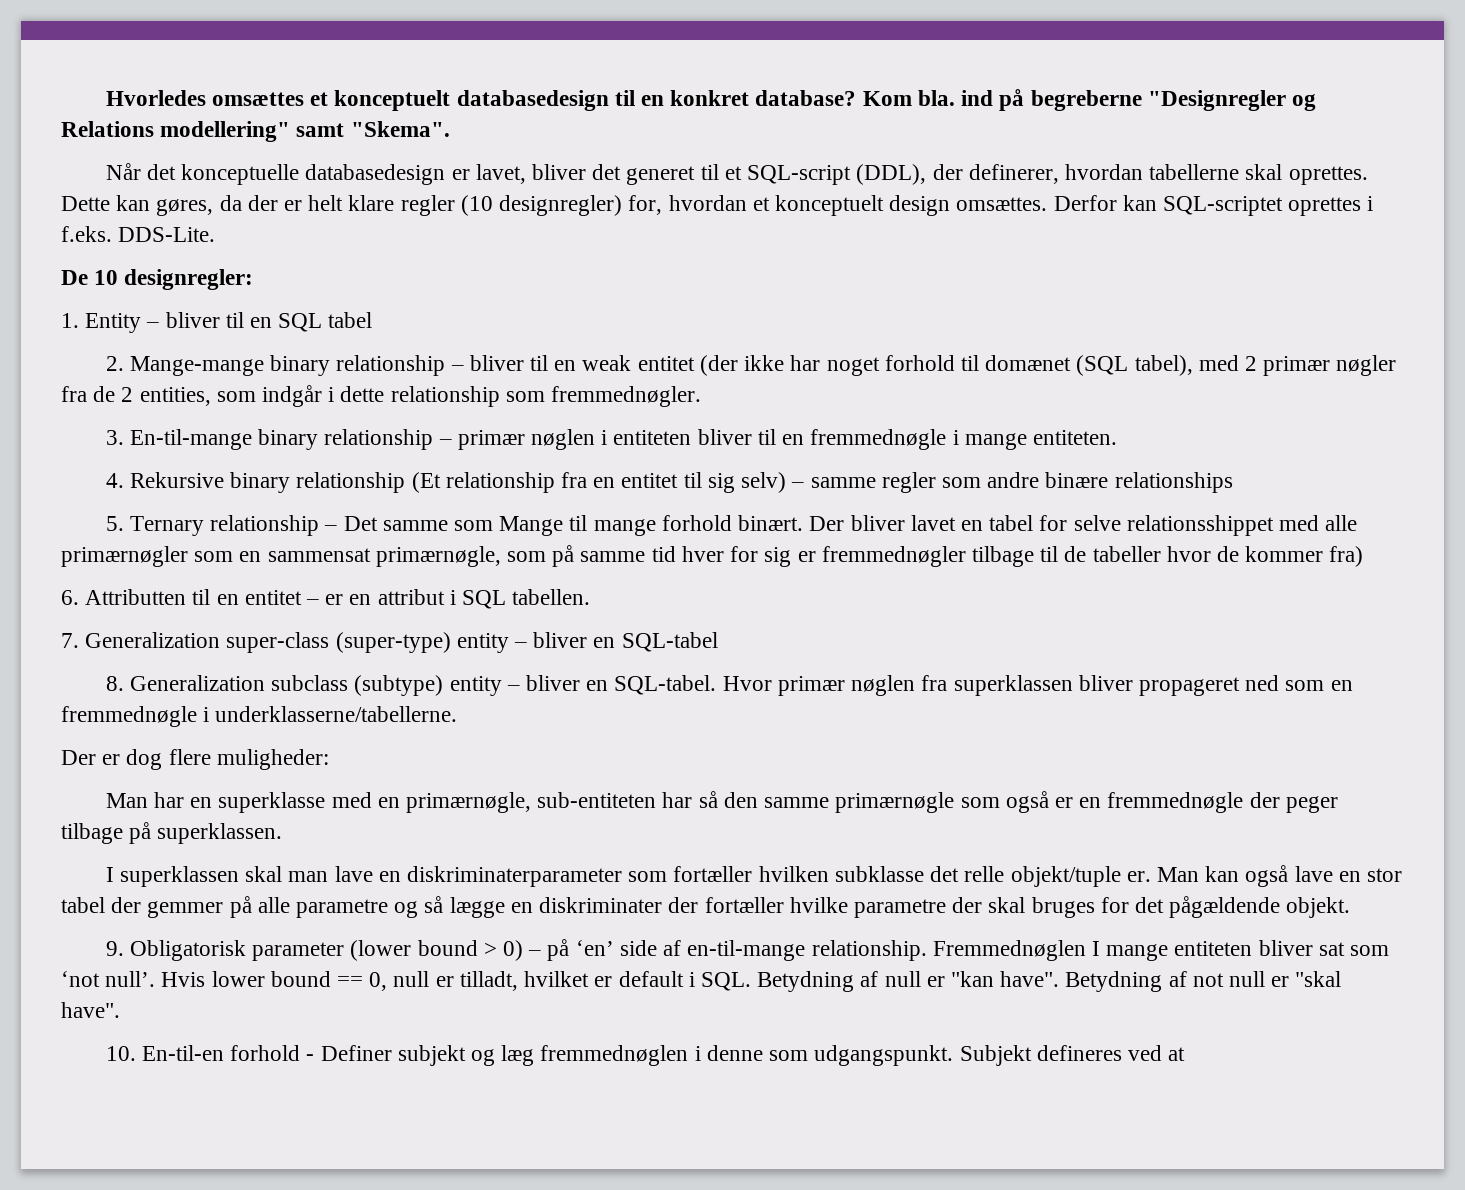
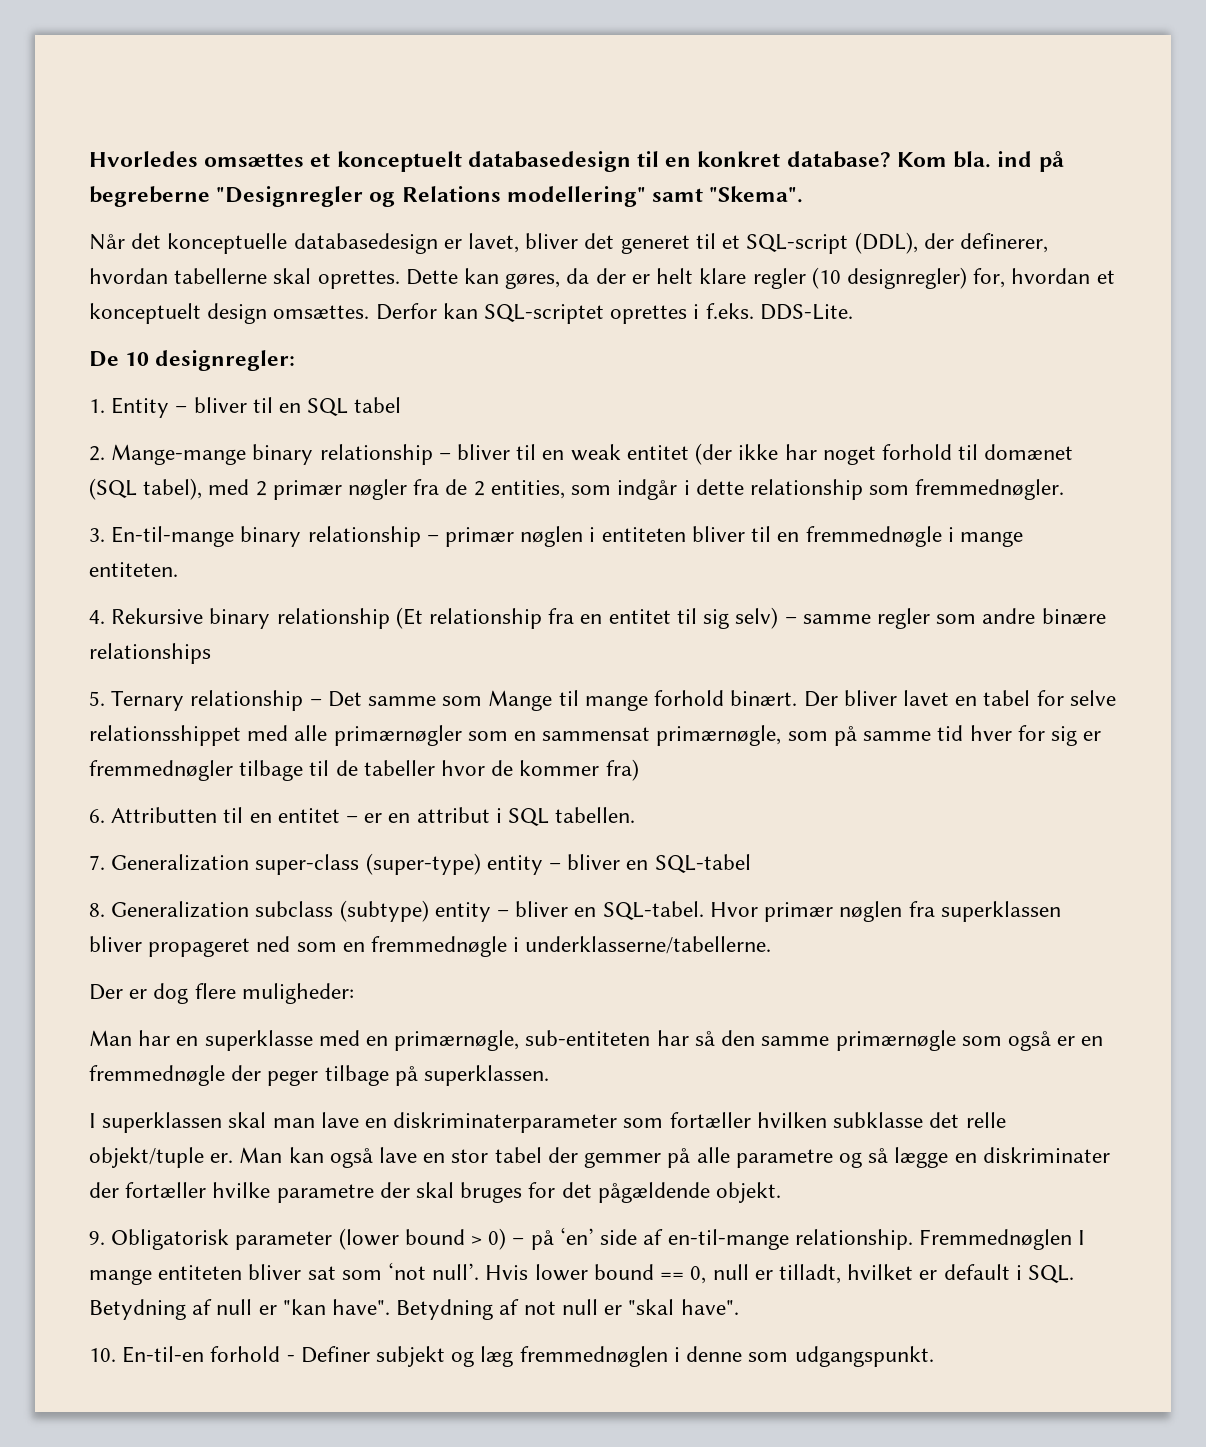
- Subjekt defineres ved at

